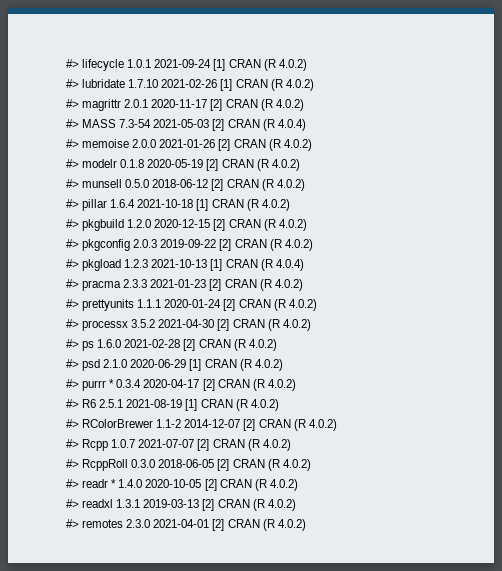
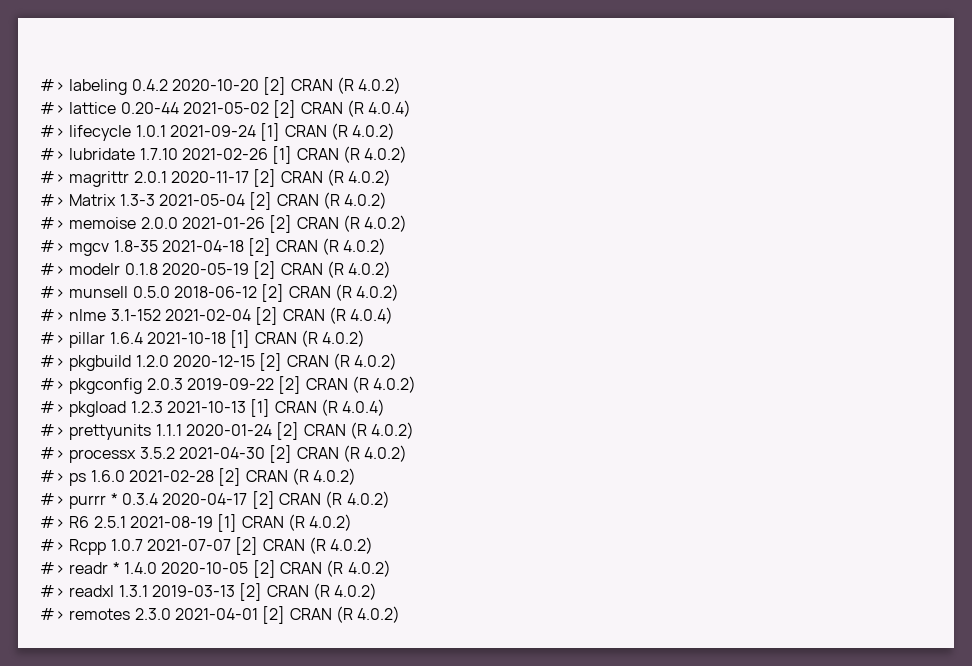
+ #> labeling 0.4.2 2020-10-20 [2] CRAN (R 4.0.2)
+ #> lattice 0.20-44 2021-05-02 [2] CRAN (R 4.0.4)
- #> MASS 7.3-54 2021-05-03 [2] CRAN (R 4.0.4)
+ #> Matrix 1.3-3 2021-05-04 [2] CRAN (R 4.0.2)
+ #> mgcv 1.8-35 2021-04-18 [2] CRAN (R 4.0.2)
+ #> nlme 3.1-152 2021-02-04 [2] CRAN (R 4.0.4)
- #> pracma 2.3.3 2021-01-23 [2] CRAN (R 4.0.2)
- #> psd 2.1.0 2020-06-29 [1] CRAN (R 4.0.2)
- #> RColorBrewer 1.1-2 2014-12-07 [2] CRAN (R 4.0.2)
- #> RcppRoll 0.3.0 2018-06-05 [2] CRAN (R 4.0.2)

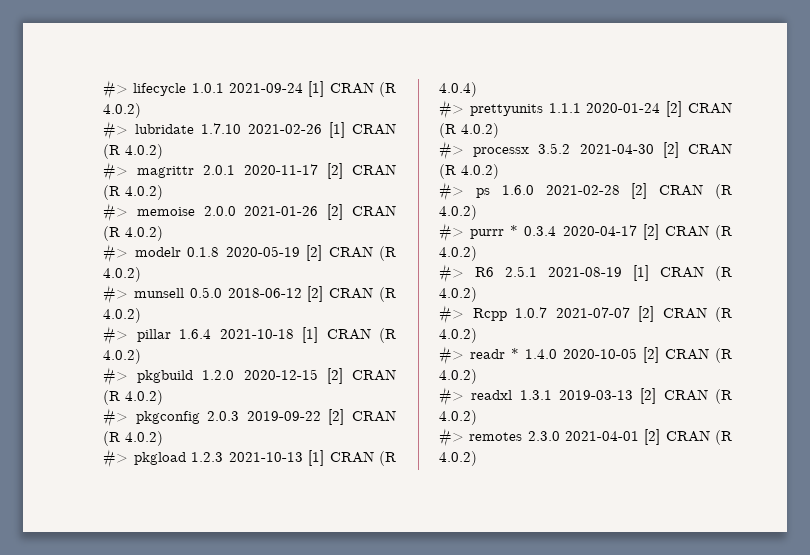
- #> labeling 0.4.2 2020-10-20 [2] CRAN (R 4.0.2)
- #> lattice 0.20-44 2021-05-02 [2] CRAN (R 4.0.4)
- #> Matrix 1.3-3 2021-05-04 [2] CRAN (R 4.0.2)
- #> mgcv 1.8-35 2021-04-18 [2] CRAN (R 4.0.2)
- #> nlme 3.1-152 2021-02-04 [2] CRAN (R 4.0.4)

